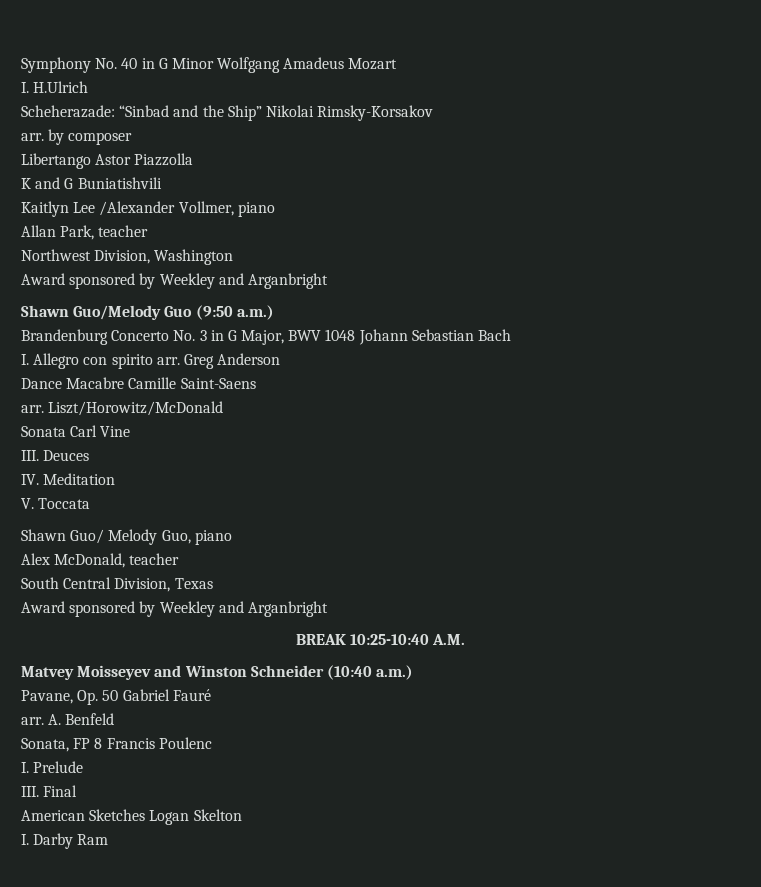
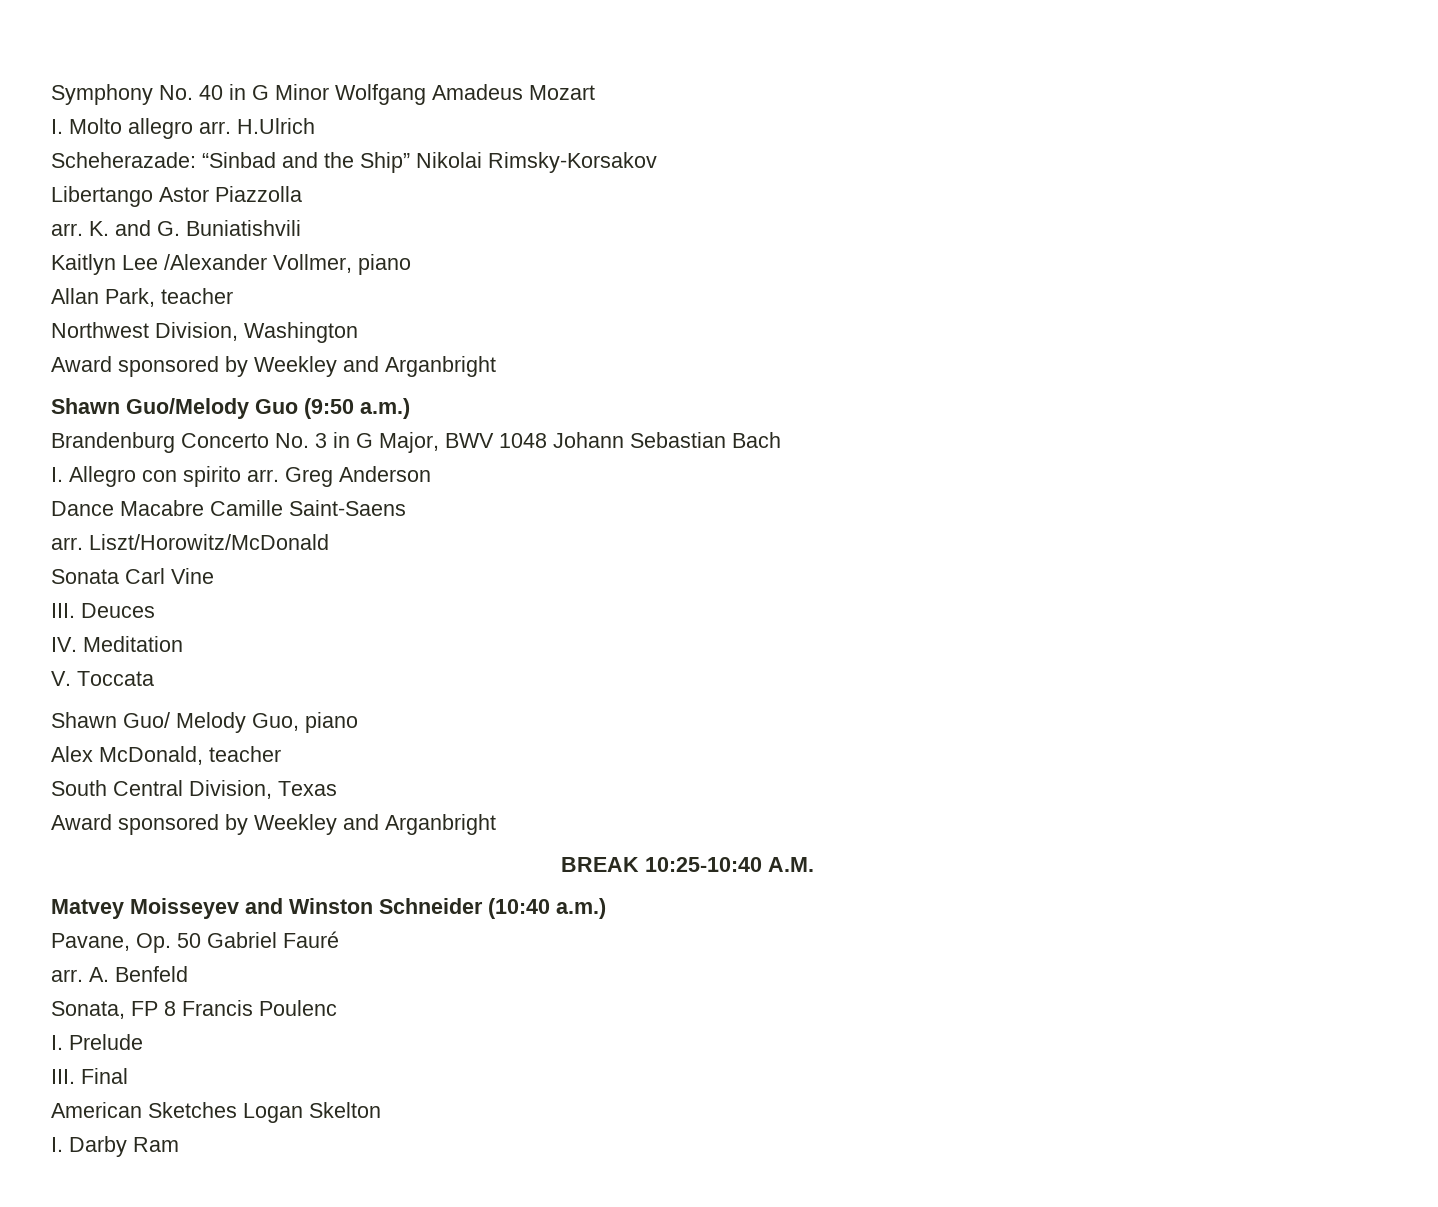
- I. H.Ulrich
+ I. Molto allegro arr. H.Ulrich
- arr. by composer
- K and G Buniatishvili
+ arr. K. and G. Buniatishvili

